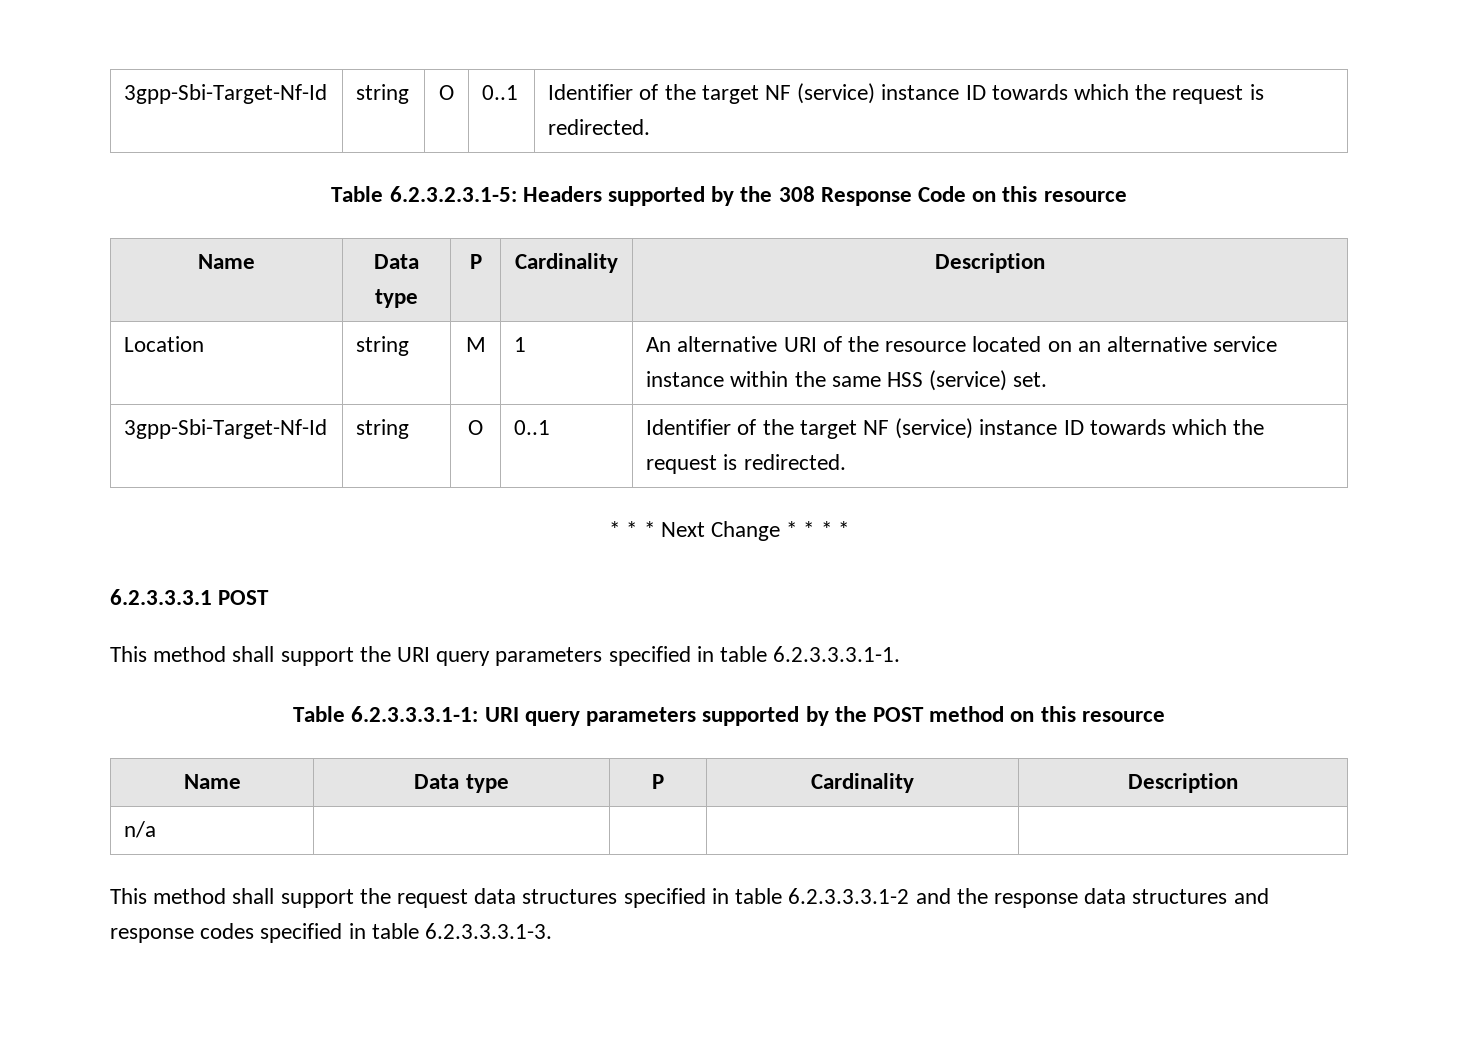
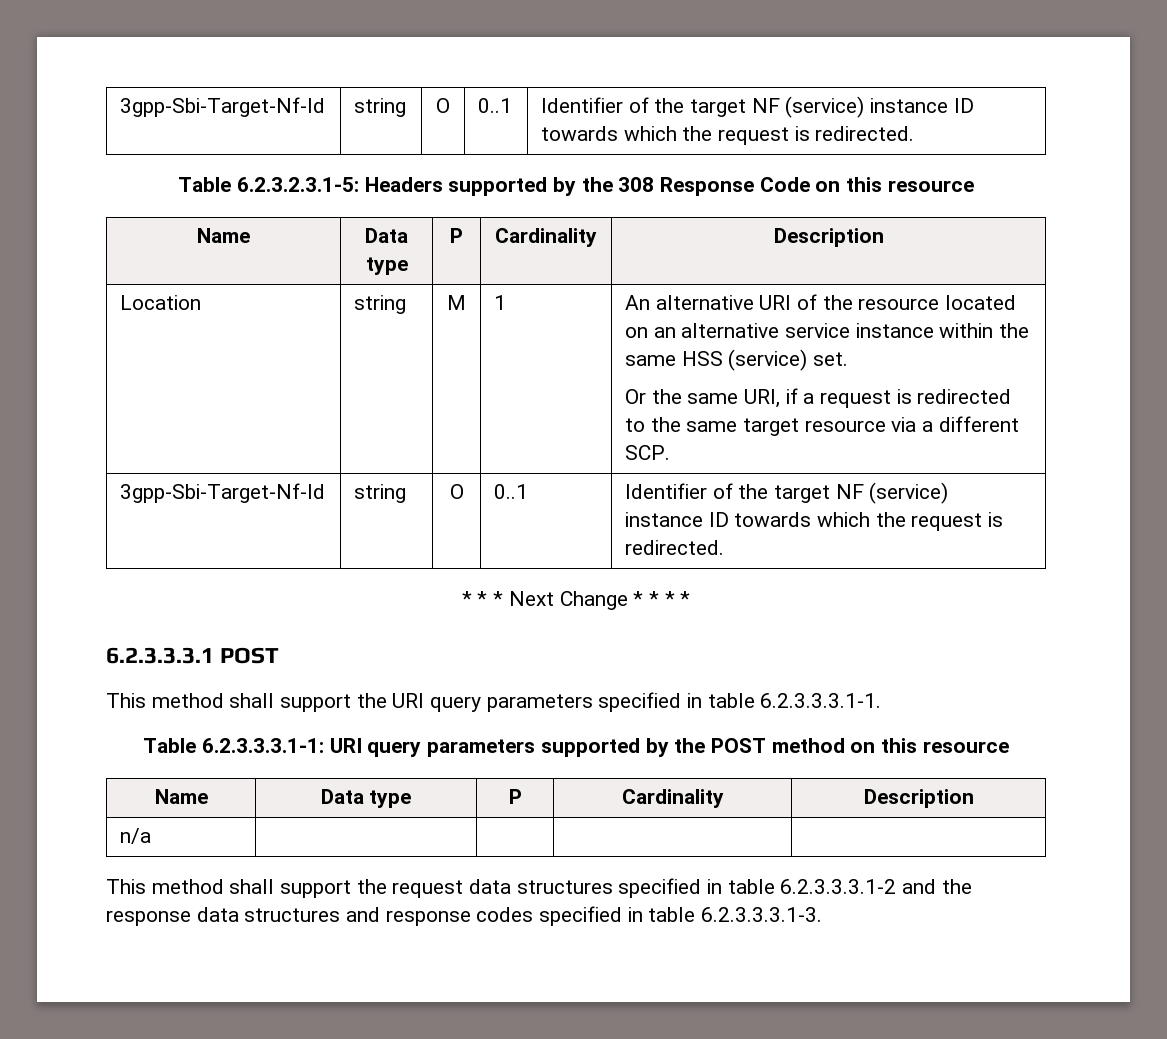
  Location | string | M | 1 | An alternative URI of the resource located on an alternative service instance within the same HSS (service) set.
+ Or the same URI, if a request is redirected to the same target resource via a different SCP.

